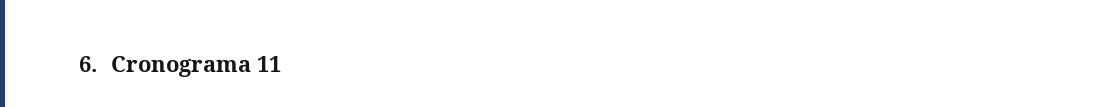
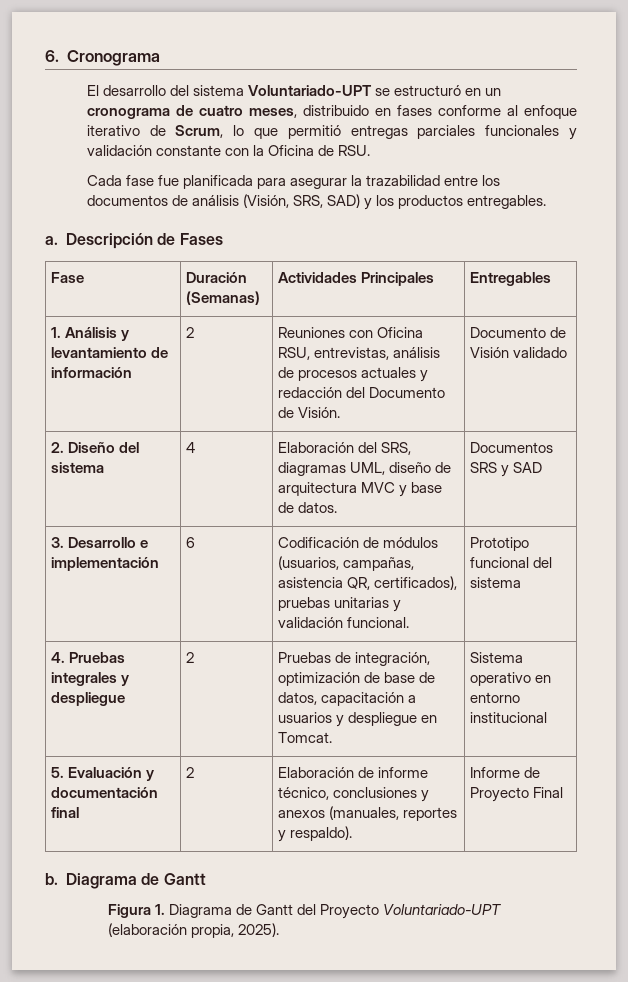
- 6. Cronograma 11
+ 6. Cronograma
+ El desarrollo del sistema Voluntariado-UPT se estructuró en un cronograma de cuatro meses, distribuido en fases conforme al enfoque iterativo de Scrum, lo que permitió entregas parciales funcionales y validación constante con la Oficina de RSU.
+ Cada fase fue planificada para asegurar la trazabilidad entre los documentos de análisis (Visión, SRS, SAD) y los productos entregables.
+ a. Descripción de Fases
+ Fase | Duración (Semanas) | Actividades Principales | Entregables
+ 1. Análisis y levantamiento de información | 2 | Reuniones con Oficina RSU, entrevistas, análisis de procesos actuales y redacción del Documento de Visión. | Documento de Visión validado
+ 2. Diseño del sistema | 4 | Elaboración del SRS, diagramas UML, diseño de arquitectura MVC y base de datos. | Documentos SRS y SAD
+ 3. Desarrollo e implementación | 6 | Codificación de módulos (usuarios, campañas, asistencia QR, certificados), pruebas unitarias y validación funcional. | Prototipo funcional del sistema
+ 4. Pruebas integrales y despliegue | 2 | Pruebas de integración, optimización de base de datos, capacitación a usuarios y despliegue en Tomcat. | Sistema operativo en entorno institucional
+ 5. Evaluación y documentación final | 2 | Elaboración de informe técnico, conclusiones y anexos (manuales, reportes y respaldo). | Informe de Proyecto Final
+ b. Diagrama de Gantt
+ Figura 1. Diagrama de Gantt del Proyecto Voluntariado-UPT (elaboración propia, 2025).

